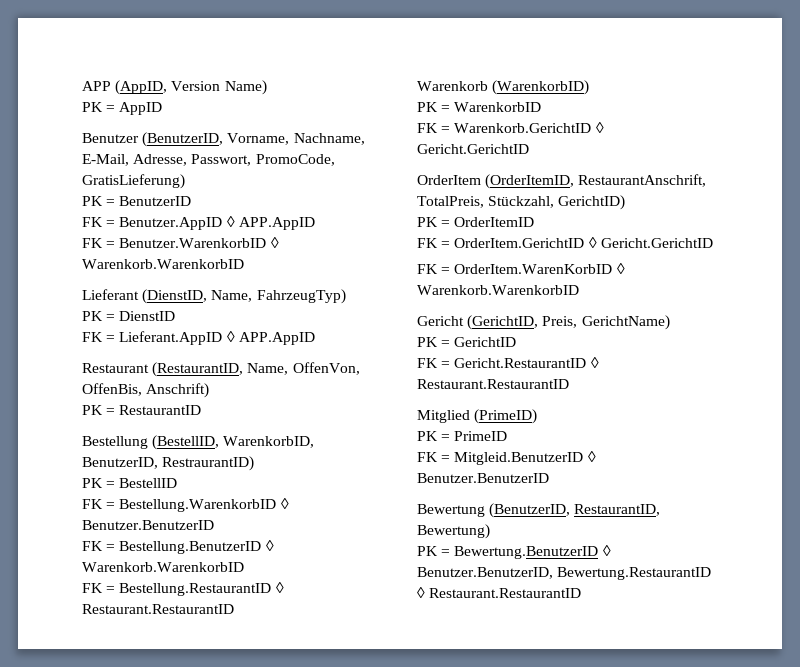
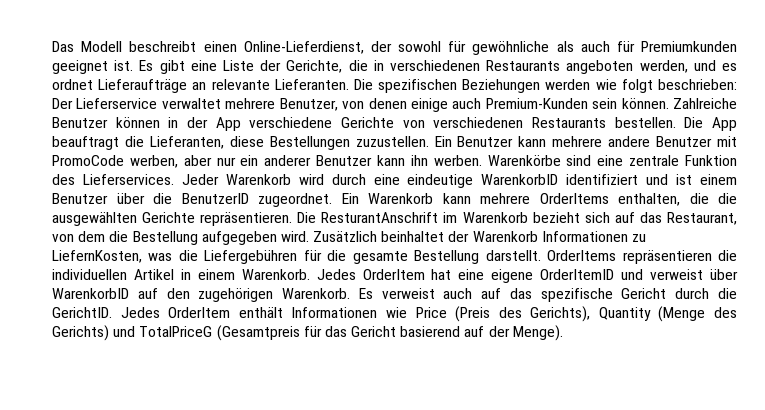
- APP (AppID, Version Name)
- PK = AppID
- Benutzer (BenutzerID, Vorname, Nachname, E-Mail, Adresse, Passwort, PromoCode, GratisLieferung)
- PK = BenutzerID
- FK = Benutzer.AppID ◊ APP.AppID
- FK = Benutzer.WarenkorbID ◊ Warenkorb.WarenkorbID
- Lieferant (DienstID, Name, FahrzeugTyp)
- PK = DienstID
- FK = Lieferant.AppID ◊ APP.AppID
- Restaurant (RestaurantID, Name, OffenVon, OffenBis, Anschrift)
- PK = RestaurantID
- Bestellung (BestellID, WarenkorbID, BenutzerID, RestraurantID)
- PK = BestellID
- FK = Bestellung.WarenkorbID ◊ Benutzer.BenutzerID
- FK = Bestellung.BenutzerID ◊ Warenkorb.WarenkorbID
- FK = Bestellung.RestaurantID ◊ Restaurant.RestaurantID
- Warenkorb (WarenkorbID)
- PK = WarenkorbID
- FK = Warenkorb.GerichtID ◊ Gericht.GerichtID
- OrderItem (OrderItemID, RestaurantAnschrift, TotalPreis, Stückzahl, GerichtID)
- PK = OrderItemID
- FK = OrderItem.GerichtID ◊ Gericht.GerichtID
- FK = OrderItem.WarenKorbID ◊ Warenkorb.WarenkorbID
- Gericht (GerichtID, Preis, GerichtName)
- PK = GerichtID
- FK = Gericht.RestaurantID ◊ Restaurant.RestaurantID
- Mitglied (PrimeID)
- PK = PrimeID
- FK = Mitgleid.BenutzerID ◊ Benutzer.BenutzerID
- Bewertung (BenutzerID, RestaurantID, Bewertung)
- PK = Bewertung.BenutzerID ◊ Benutzer.BenutzerID, Bewertung.RestaurantID ◊ Restaurant.RestaurantID
+ Das Modell beschreibt einen Online-Lieferdienst, der sowohl für gewöhnliche als auch für Premiumkunden geeignet ist. Es gibt eine Liste der Gerichte, die in verschiedenen Restaurants angeboten werden, und es ordnet Lieferaufträge an relevante Lieferanten. Die spezifischen Beziehungen werden wie folgt beschrieben: Der Lieferservice verwaltet mehrere Benutzer, von denen einige auch Premium-Kunden sein können. Zahlreiche Benutzer können in der App verschiedene Gerichte von verschiedenen Restaurants bestellen. Die App beauftragt die Lieferanten, diese Bestellungen zuzustellen. Ein Benutzer kann mehrere andere Benutzer mit PromoCode werben, aber nur ein anderer Benutzer kann ihn werben. Warenkörbe sind eine zentrale Funktion des Lieferservices. Jeder Warenkorb wird durch eine eindeutige WarenkorbID identifiziert und ist einem Benutzer über die BenutzerID zugeordnet. Ein Warenkorb kann mehrere OrderItems enthalten, die die ausgewählten Gerichte repräsentieren. Die ResturantAnschrift im Warenkorb bezieht sich auf das Restaurant, von dem die Bestellung aufgegeben wird. Zusätzlich beinhaltet der Warenkorb Informationen zu LiefernKosten, was die Liefergebühren für die gesamte Bestellung darstellt. OrderItems repräsentieren die individuellen Artikel in einem Warenkorb. Jedes OrderItem hat eine eigene OrderItemID und verweist über WarenkorbID auf den zugehörigen Warenkorb. Es verweist auch auf das spezifische Gericht durch die GerichtID. Jedes OrderItem enthält Informationen wie Price (Preis des Gerichts), Quantity (Menge des Gerichts) und TotalPriceG (Gesamtpreis für das Gericht basierend auf der Menge).

